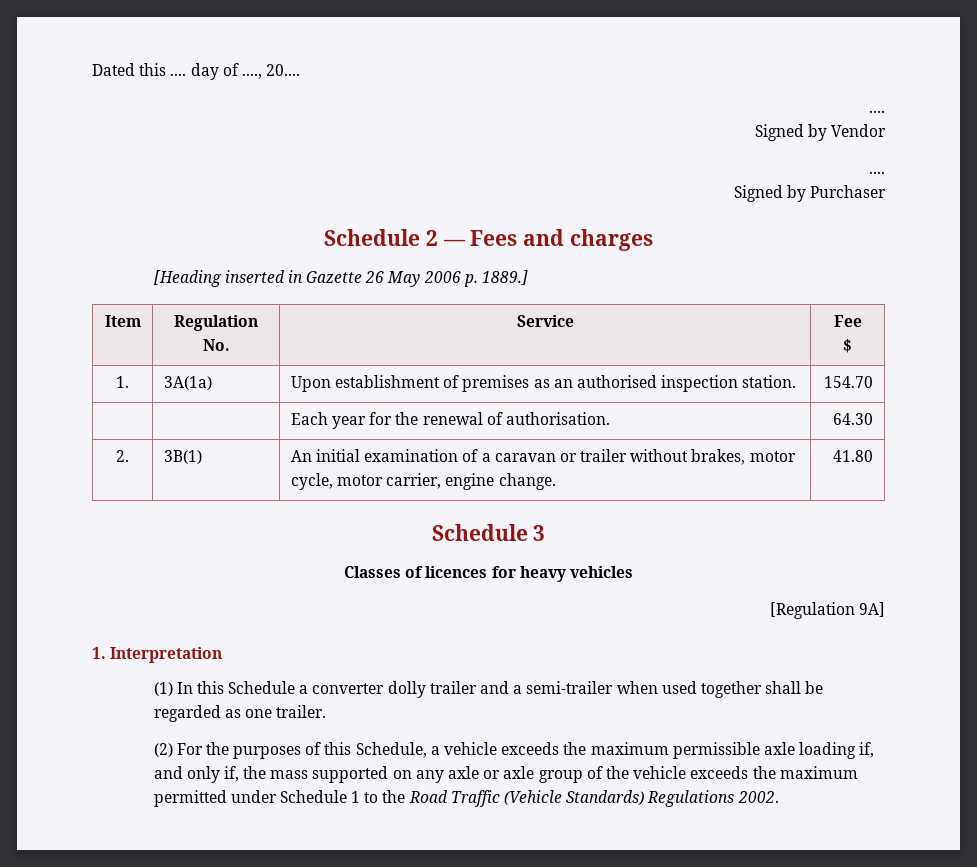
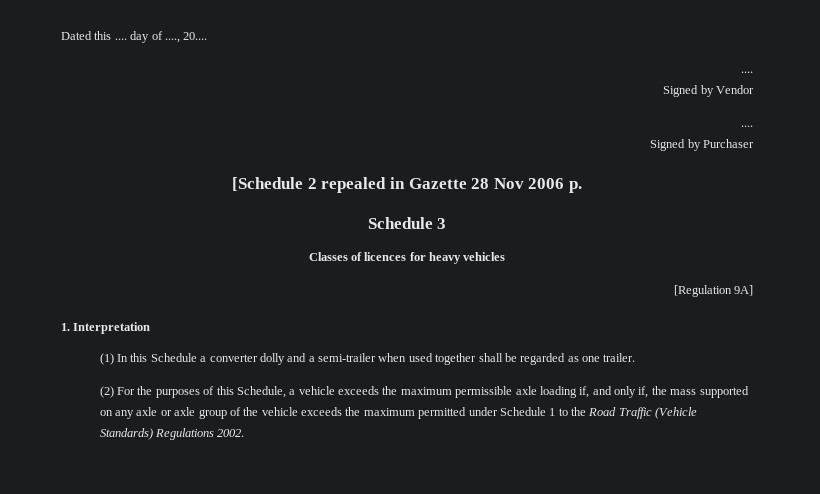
- Schedule 2 — Fees and charges
- [Heading inserted in Gazette 26 May 2006 p. 1889.]
- Item | Regulation No. | Service | Fee
- $
- 1. | 3A(1a) | Upon establishment of premises as an authorised inspection station. | 154.70
- | | Each year for the renewal of authorisation. | 64.30
- 2. | 3B(1) | An initial examination of a caravan or trailer without brakes, motor cycle, motor carrier, engine change. | 41.80
+ [Schedule 2 repealed in Gazette 28 Nov 2006 p.
- (1) In this Schedule a converter dolly trailer and a semi-trailer when used together shall be regarded as one trailer.
+ (1) In this Schedule a converter dolly and a semi-trailer when used together shall be regarded as one trailer.

